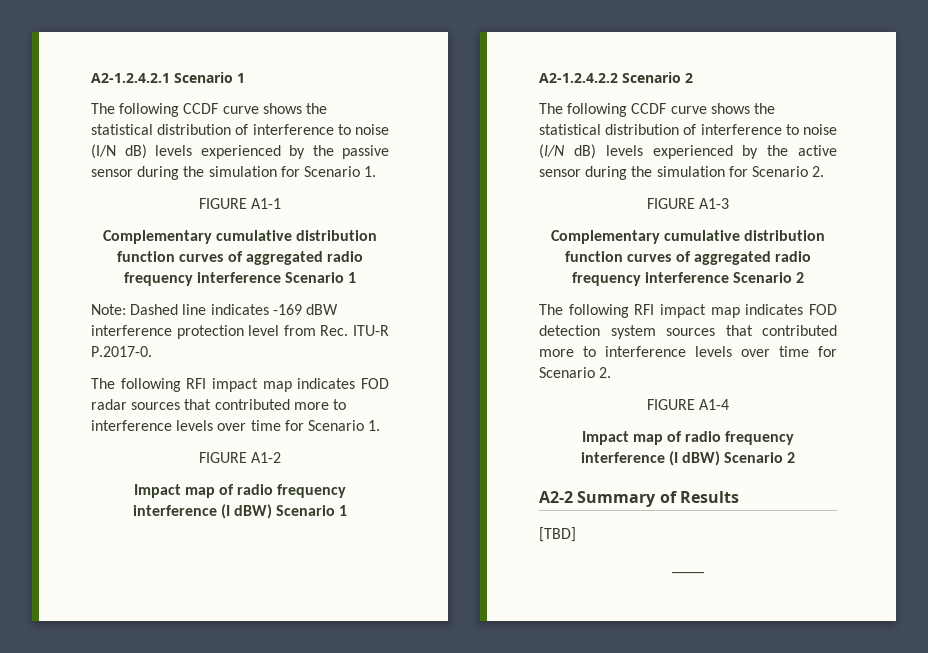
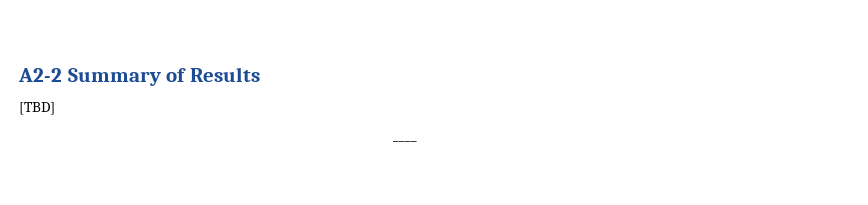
- A2-1.2.4.2.1 Scenario 1
- The following CCDF curve shows the statistical distribution of interference to noise (I/N dB) levels experienced by the passive sensor during the simulation for Scenario 1.
- FIGURE A1-1
- Complementary cumulative distribution function curves of aggregated radio frequency interference Scenario 1
- Note: Dashed line indicates -169 dBW interference protection level from Rec. ITU-R P.2017-0.
- The following RFI impact map indicates FOD radar sources that contributed more to interference levels over time for Scenario 1.
- FIGURE A1-2
- Impact map of radio frequency interference (I dBW) Scenario 1
- A2-1.2.4.2.2 Scenario 2
- The following CCDF curve shows the statistical distribution of interference to noise (I/N dB) levels experienced by the active sensor during the simulation for Scenario 2.
- FIGURE A1-3
- Complementary cumulative distribution function curves of aggregated radio frequency interference Scenario 2
- The following RFI impact map indicates FOD detection system sources that contributed more to interference levels over time for Scenario 2.
- FIGURE A1-4
- Impact map of radio frequency interference (I dBW) Scenario 2

